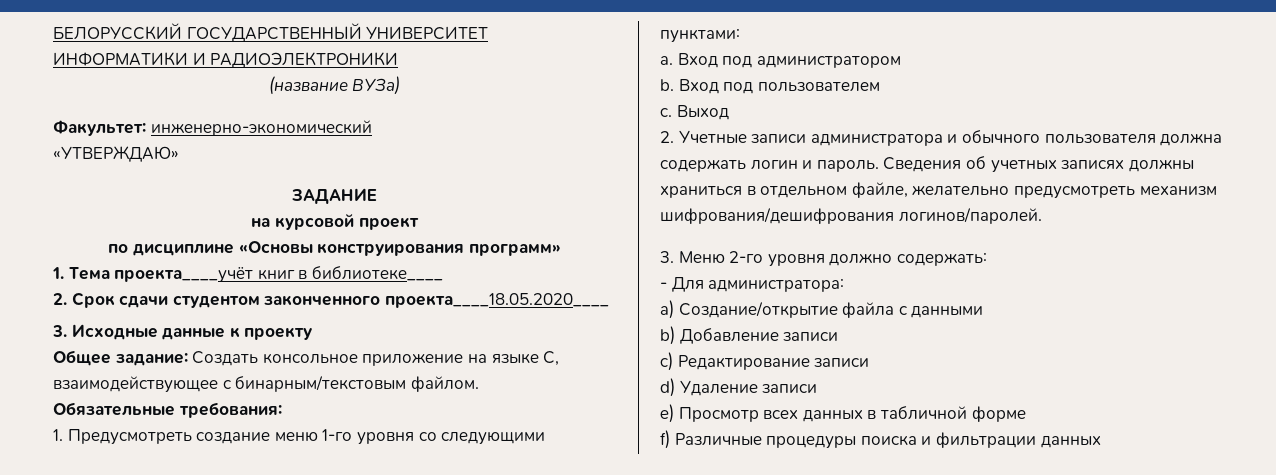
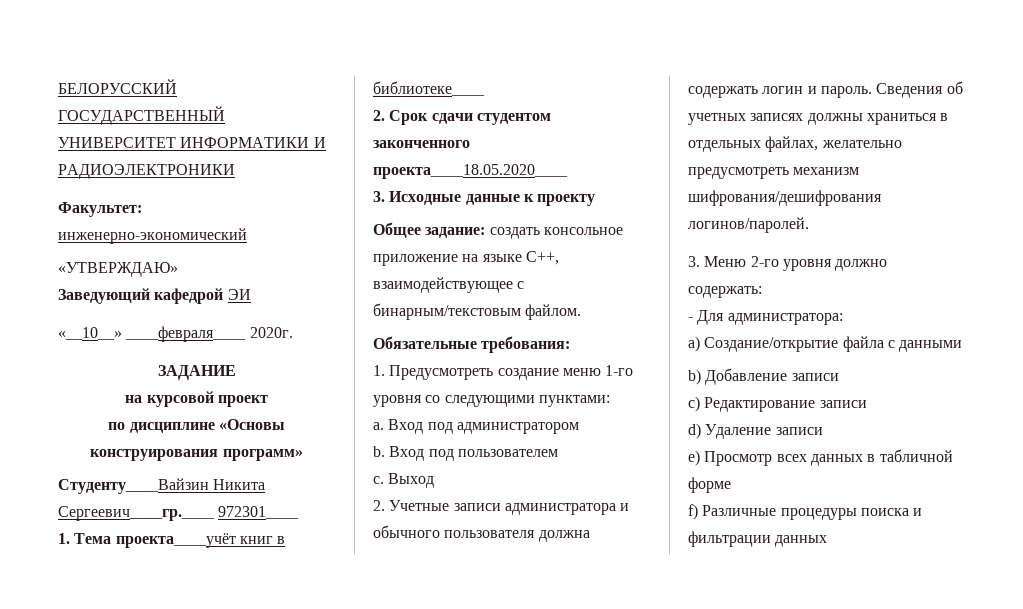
- (название ВУЗа)
+ Заведующий кафедрой ЭИ
+ «__10__» ____февраля____ 2020г.
+ Студенту____Вайзин Никита Сергеевич____гр.____ 972301____
- Общее задание: Создать консольное приложение на языке C, взаимодействующее с бинарным/текстовым файлом.
+ Общее задание: создать консольное приложение на языке C++, взаимодействующее с бинарным/текстовым файлом.
- Сведения об учетных записях должны храниться в отдельном файле, желательно предусмотреть механизм шифрования/дешифрования логинов/паролей.
+ Сведения об учетных записях должны храниться в отдельных файлах, желательно предусмотреть механизм шифрования/дешифрования логинов/паролей.

